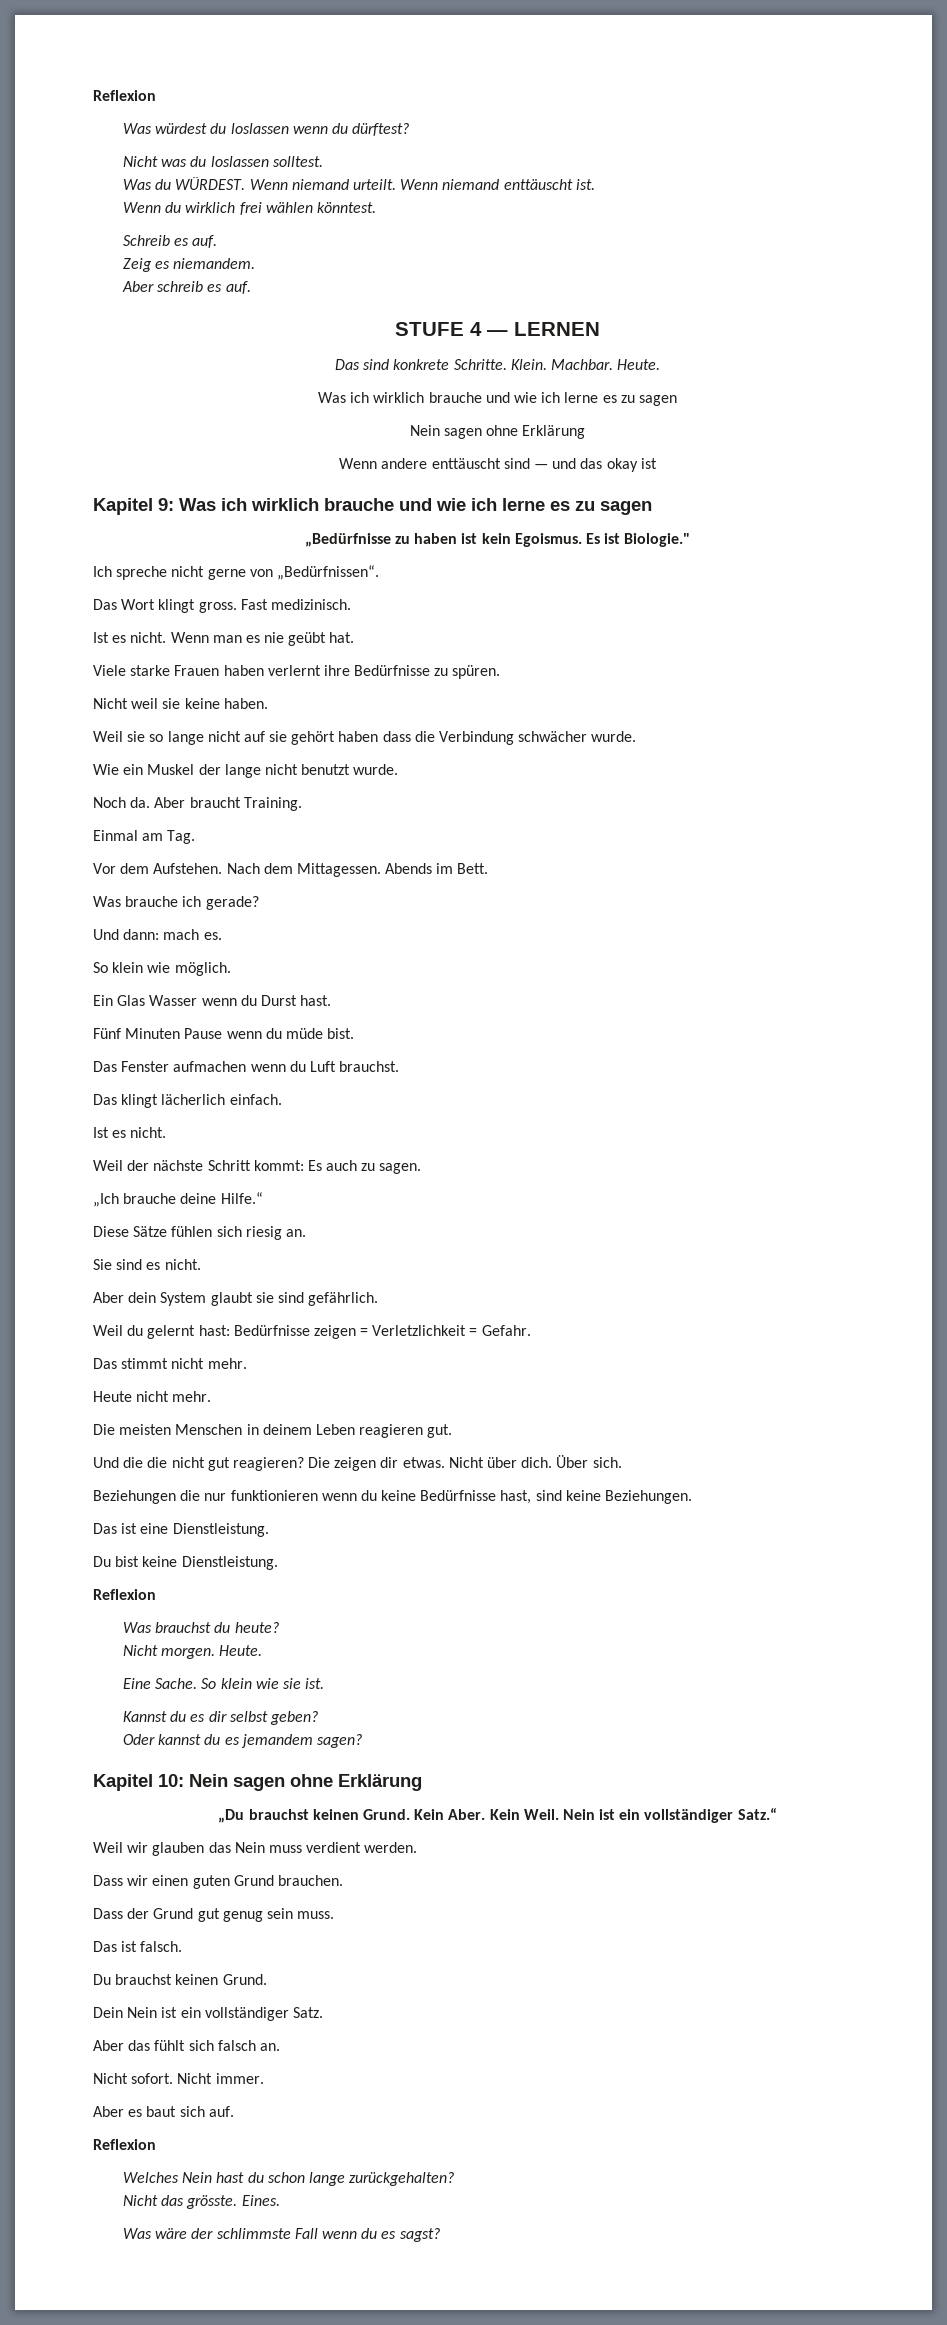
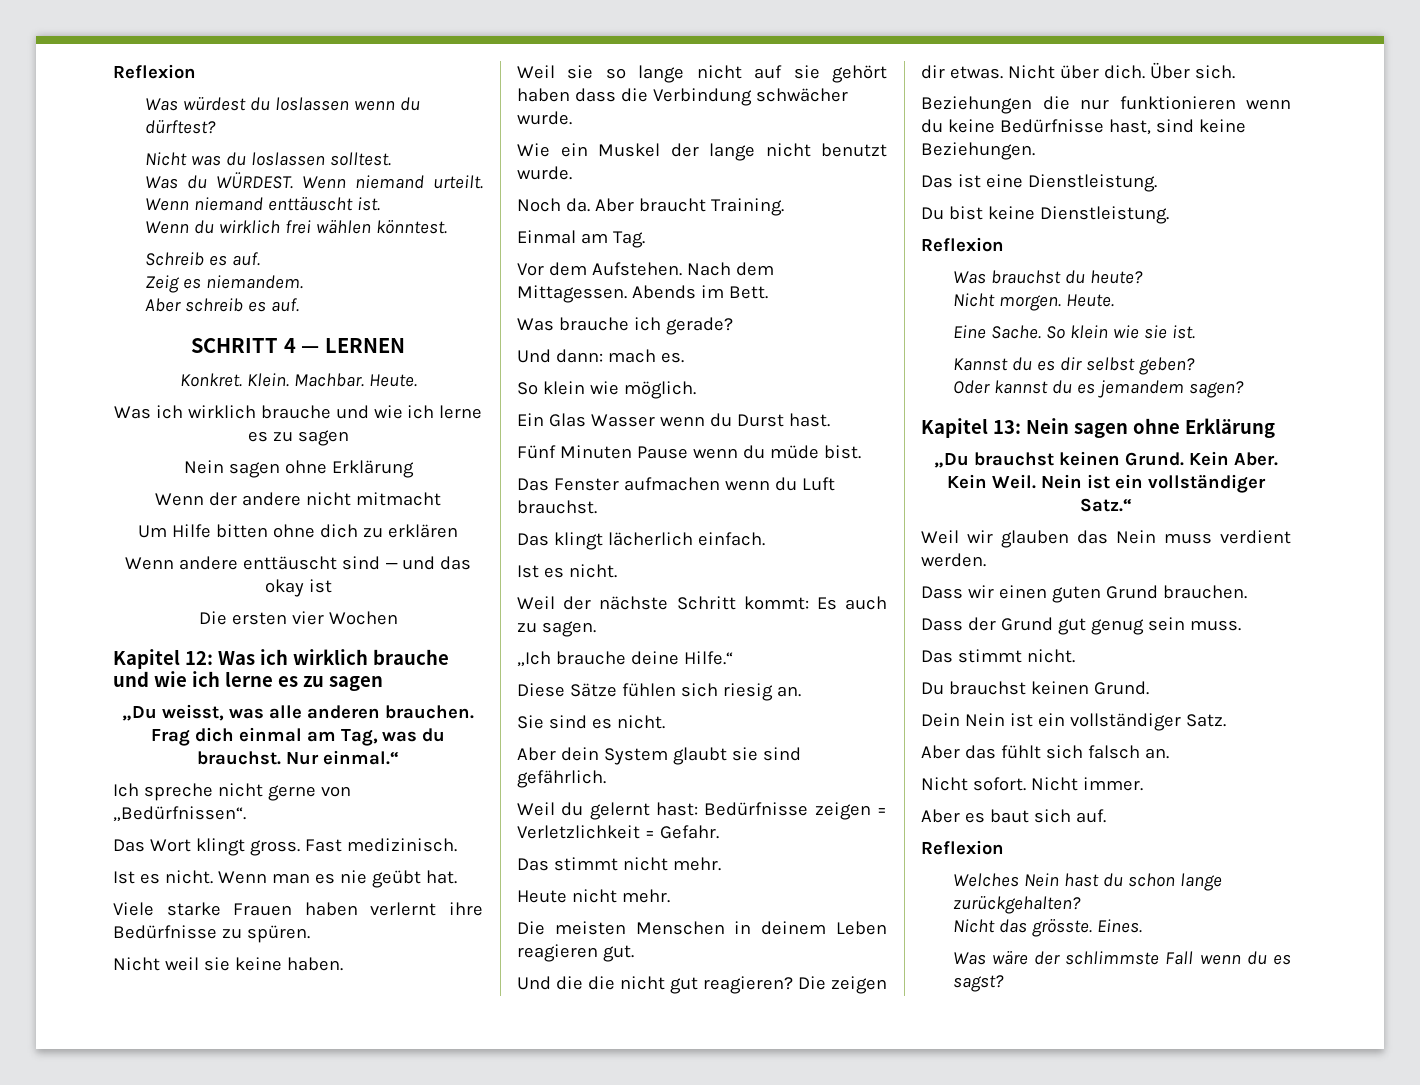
- STUFE 4 — LERNEN
+ SCHRITT 4 — LERNEN
- Das sind konkrete Schritte.
+ Konkret.
+ Wenn der andere nicht mitmacht
+ Um Hilfe bitten ohne dich zu erklären
- Kapitel 9: Was ich wirklich brauche und wie ich lerne es zu sagen
+ Die ersten vier Wochen
+ Kapitel 12: Was ich wirklich brauche und wie ich lerne es zu sagen
- „Bedürfnisse zu haben ist kein Egoismus. Es ist Biologie."
+ „Du weisst, was alle anderen brauchen. Frag dich einmal am Tag, was du brauchst. Nur einmal.“
- Kapitel 10: Nein sagen ohne Erklärung
+ Kapitel 13: Nein sagen ohne Erklärung
- Das ist falsch.
+ Das stimmt nicht.

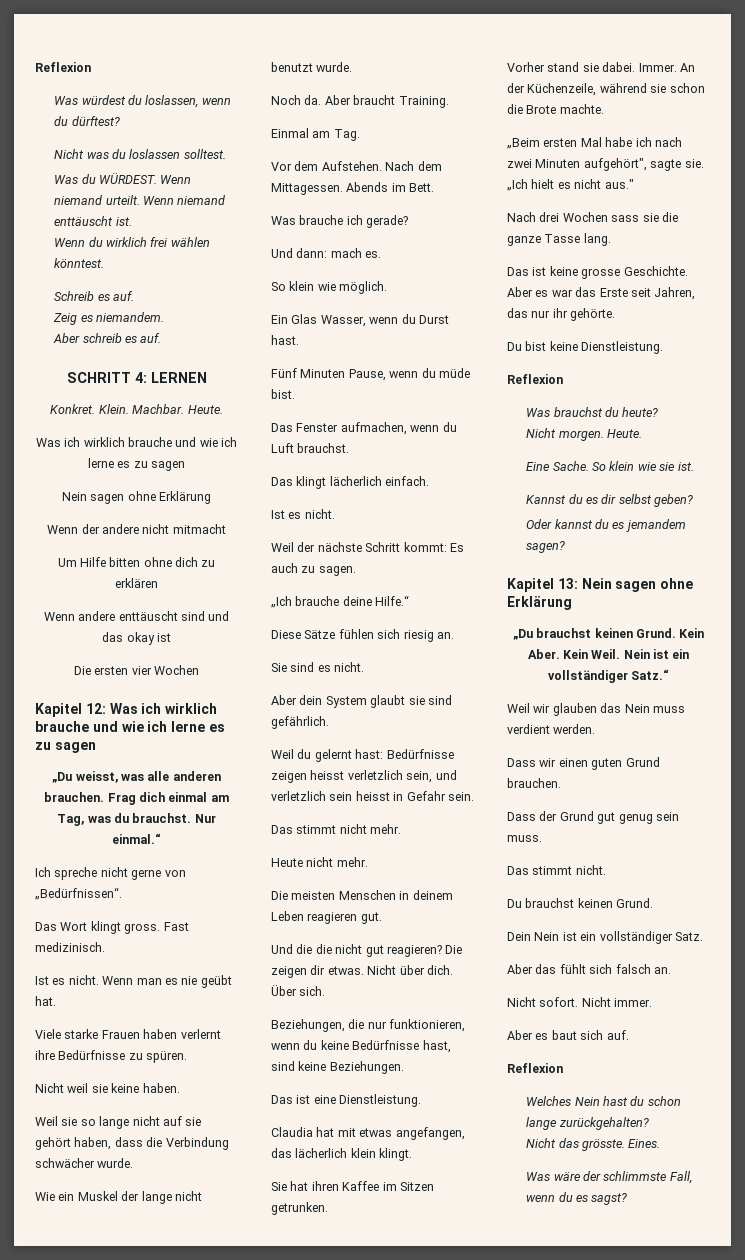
- Was würdest du loslassen wenn du dürftest?
+ Was würdest du loslassen, wenn du dürftest?
- SCHRITT 4 — LERNEN
+ SCHRITT 4: LERNEN
- Wenn andere enttäuscht sind — und das okay ist
+ Wenn andere enttäuscht sind und das okay ist
- Weil sie so lange nicht auf sie gehört haben dass die Verbindung schwächer wurde.
+ Weil sie so lange nicht auf sie gehört haben, dass die Verbindung schwächer wurde.
- Ein Glas Wasser wenn du Durst hast.
+ Ein Glas Wasser, wenn du Durst hast.
- Fünf Minuten Pause wenn du müde bist.
+ Fünf Minuten Pause, wenn du müde bist.
- Das Fenster aufmachen wenn du Luft brauchst.
+ Das Fenster aufmachen, wenn du Luft brauchst.
- Weil du gelernt hast: Bedürfnisse zeigen = Verletzlichkeit = Gefahr.
+ Weil du gelernt hast: Bedürfnisse zeigen heisst verletzlich sein, und verletzlich sein heisst in Gefahr sein.
- Beziehungen die nur funktionieren wenn du keine Bedürfnisse hast, sind keine Beziehungen.
+ Beziehungen, die nur funktionieren, wenn du keine Bedürfnisse hast, sind keine Beziehungen.
+ Claudia hat mit etwas angefangen, das lächerlich klein klingt.
+ Sie hat ihren Kaffee im Sitzen getrunken.
+ Vorher stand sie dabei. Immer. An der Küchenzeile, während sie schon die Brote machte.
+ „Beim ersten Mal habe ich nach zwei Minuten aufgehört", sagte sie. „Ich hielt es nicht aus."
+ Nach drei Wochen sass sie die ganze Tasse lang.
+ Das ist keine grosse Geschichte. Aber es war das Erste seit Jahren, das nur ihr gehörte.
- Was wäre der schlimmste Fall wenn du es sagst?
+ Was wäre der schlimmste Fall, wenn du es sagst?

